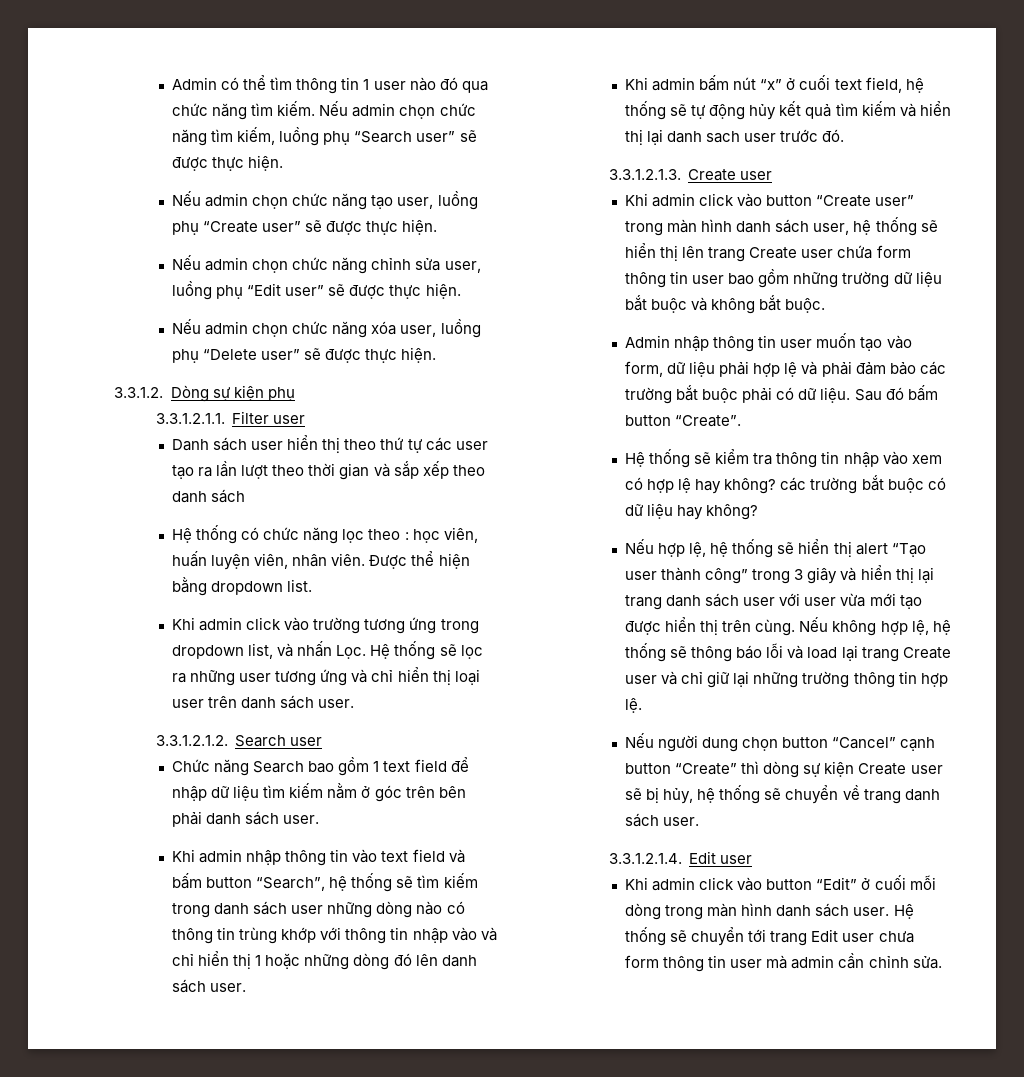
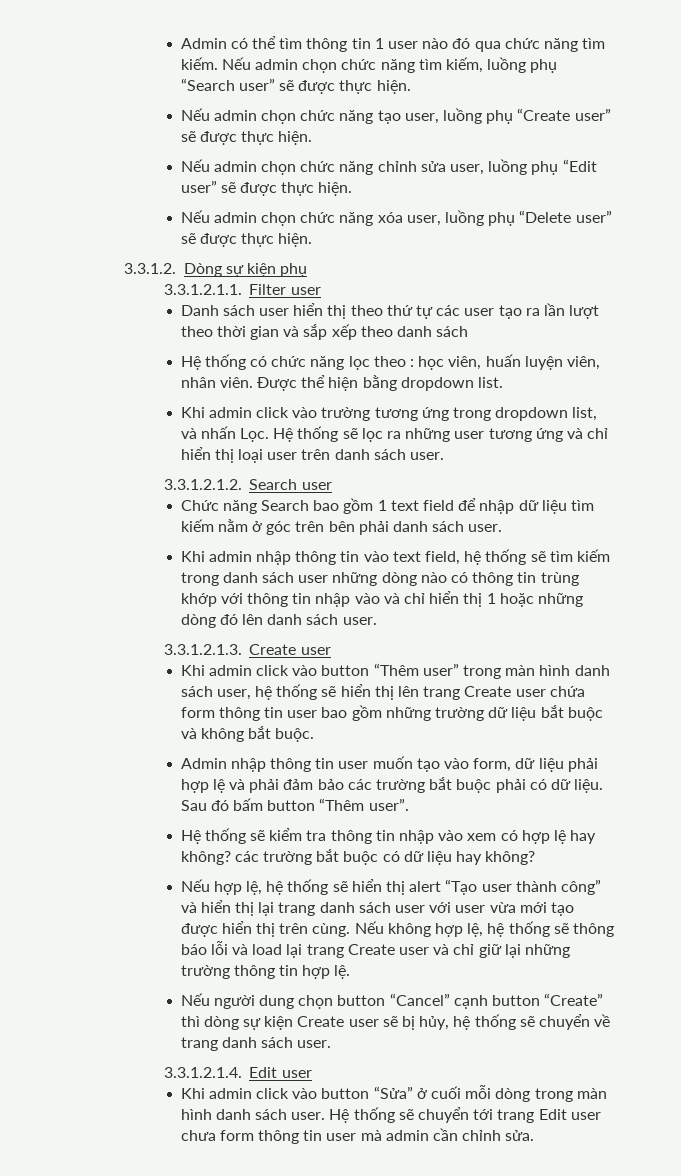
- Khi admin nhập thông tin vào text field và bấm button “Search”, hệ thống sẽ tìm kiếm trong danh sách user những dòng nào có thông tin trùng khớp với thông tin nhập vào và chỉ hiển thị 1 hoặc những dòng đó lên danh sách user.
+ Khi admin nhập thông tin vào text field, hệ thống sẽ tìm kiếm trong danh sách user những dòng nào có thông tin trùng khớp với thông tin nhập vào và chỉ hiển thị 1 hoặc những dòng đó lên danh sách user.
- Khi admin bấm nút “x” ở cuối text field, hệ thống sẽ tự động hủy kết quả tìm kiếm và hiển thị lại danh sach user trước đó.
- Khi admin click vào button “Create user” trong màn hình danh sách user, hệ thống sẽ hiển thị lên trang Create user chứa form thông tin user bao gồm những trường dữ liệu bắt buộc và không bắt buộc.
+ Khi admin click vào button “Thêm user” trong màn hình danh sách user, hệ thống sẽ hiển thị lên trang Create user chứa form thông tin user bao gồm những trường dữ liệu bắt buộc và không bắt buộc.
- Sau đó bấm button “Create”.
+ Sau đó bấm button “Thêm user”.
- Nếu hợp lệ, hệ thống sẽ hiển thị alert “Tạo user thành công” trong 3 giây và hiển thị lại trang danh sách user với user vừa mới tạo được hiển thị trên cùng.
+ Nếu hợp lệ, hệ thống sẽ hiển thị alert “Tạo user thành công” và hiển thị lại trang danh sách user với user vừa mới tạo được hiển thị trên cùng.
- Khi admin click vào button “Edit” ở cuối mỗi dòng trong màn hình danh sách user.
+ Khi admin click vào button “Sửa” ở cuối mỗi dòng trong màn hình danh sách user.

